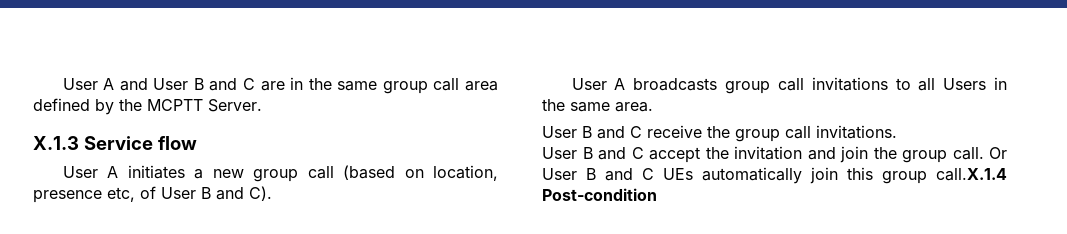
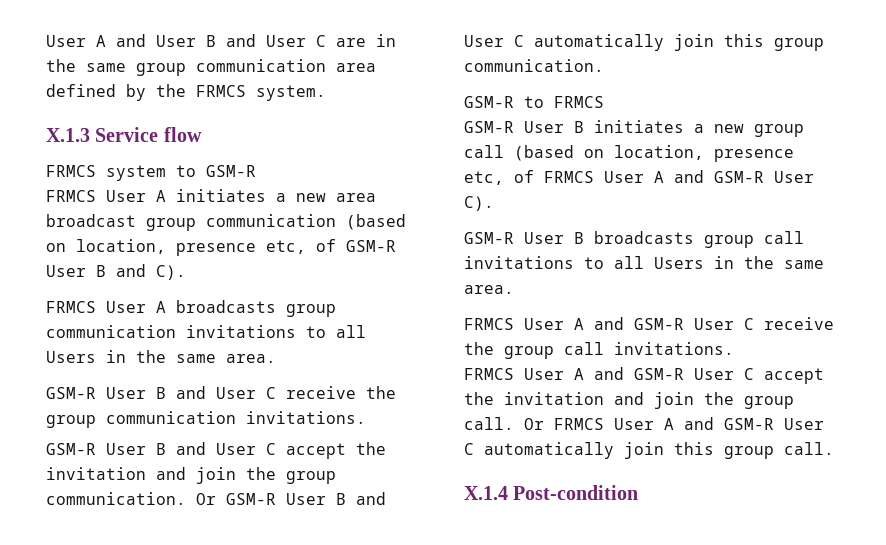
- User A and User B and C are in the same group call area defined by the MCPTT Server.
+ User A and User B and User C are in the same group communication area defined by the FRMCS system.
- User A initiates a new group call (based on location, presence etc, of User B and C).
- User A broadcasts group call invitations to all Users in the same area.
+ FRMCS system to GSM-R
+ FRMCS User A initiates a new area broadcast group communication (based on location, presence etc, of GSM-R User B and C).
+ FRMCS User A broadcasts group communication invitations to all Users in the same area.
+ GSM-R User B and User C receive the group communication invitations.
+ GSM-R User B and User C accept the invitation and join the group communication. Or GSM-R User B and User C automatically join this group communication.
+ GSM-R to FRMCS
+ GSM-R User B initiates a new group call (based on location, presence etc, of FRMCS User A and GSM-R User C).
+ GSM-R User B broadcasts group call invitations to all Users in the same area.
- User B and C receive the group call invitations.
+ FRMCS User A and GSM-R User C receive the group call invitations.
- User B and C accept the invitation and join the group call.
+ FRMCS User A and GSM-R User C accept the invitation and join the group call.
- Or User B and C UEs automatically join this group call.X.1.4 Post-condition
+ Or FRMCS User A and GSM-R User C automatically join this group call.
+ X.1.4 Post-condition

